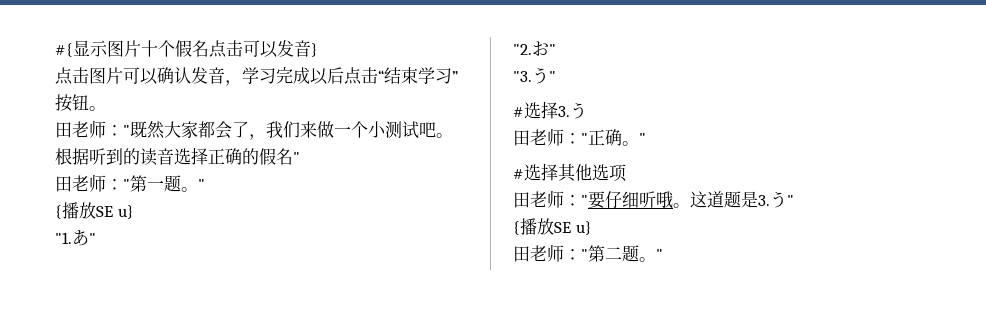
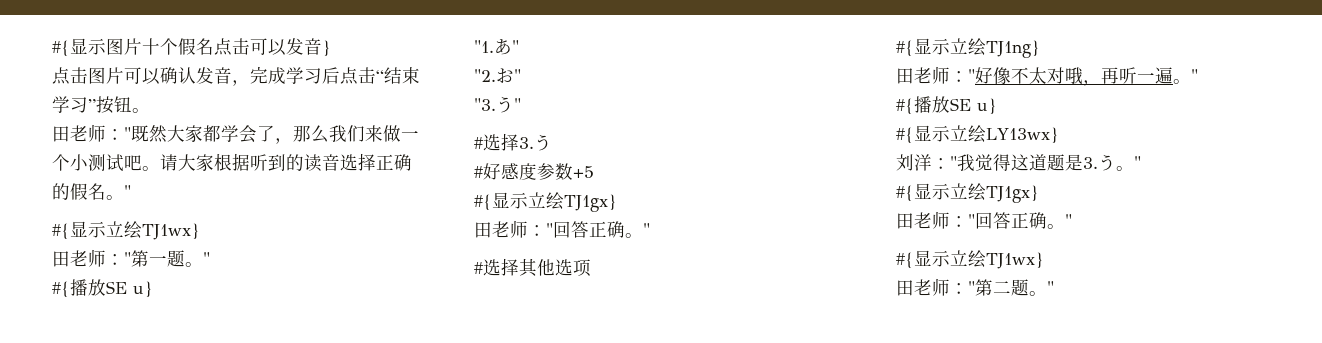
- 点击图片可以确认发音，学习完成以后点击“结束学习”按钮。
+ 点击图片可以确认发音，完成学习后点击“结束学习”按钮。
- 田老师："既然大家都会了，我们来做一个小测试吧。
+ 田老师："既然大家都学会了，那么我们来做一个小测试吧。
- 根据听到的读音选择正确的假名"
+ 请大家根据听到的读音选择正确的假名。"
+ #{显示立绘TJ1wx}
  田老师："第一题。"
- {播放SE u}
+ #{播放SE u}
- 田老师："正确。
+ #好感度参数+5
+ #{显示立绘TJ1gx}
+ 田老师："回答正确。
- 田老师："要仔细听哦。这道题是3.う"
- {播放SE u}
+ #{显示立绘TJ1ng}
+ 田老师："好像不太对哦，再听一遍。"
+ #{播放SE u}
+ #{显示立绘LY13wx}
+ 刘洋："我觉得这道题是3.う。"
+ #{显示立绘TJ1gx}
+ 田老师："回答正确。"
+ #{显示立绘TJ1wx}

